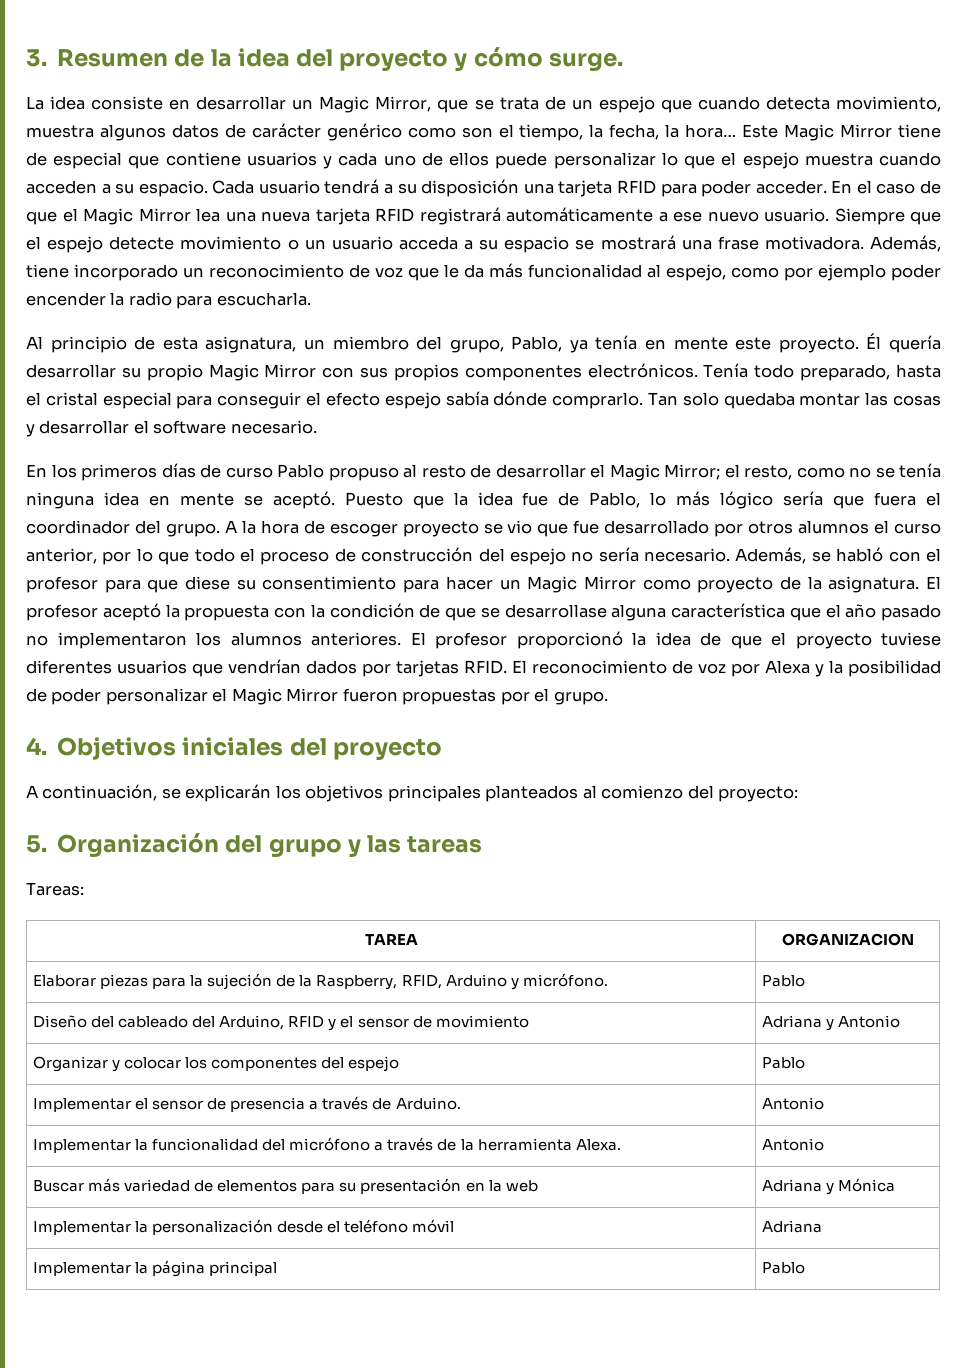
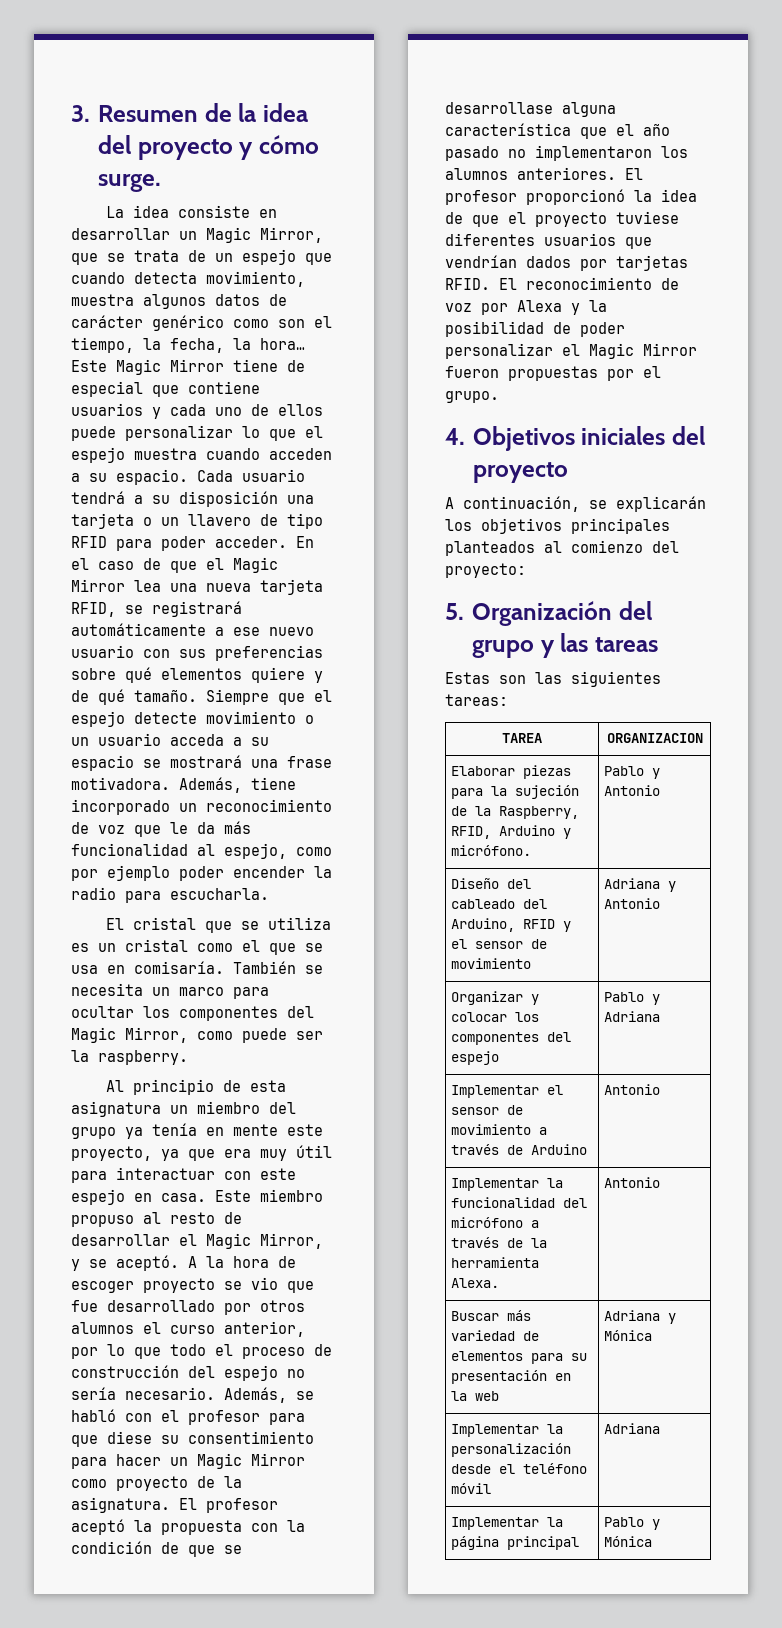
- Cada usuario tendrá a su disposición una tarjeta RFID para poder acceder.
+ Cada usuario tendrá a su disposición una tarjeta o un llavero de tipo RFID para poder acceder.
- En el caso de que el Magic Mirror lea una nueva tarjeta RFID registrará automáticamente a ese nuevo usuario.
+ En el caso de que el Magic Mirror lea una nueva tarjeta RFID, se registrará automáticamente a ese nuevo usuario con sus preferencias sobre qué elementos quiere y de qué tamaño.
+ El cristal que se utiliza es un cristal como el que se usa en comisaría. También se necesita un marco para ocultar los componentes del Magic Mirror, como puede ser la raspberry.
- Al principio de esta asignatura, un miembro del grupo, Pablo, ya tenía en mente este proyecto. Él quería desarrollar su propio Magic Mirror con sus propios componentes electrónicos. Tenía todo preparado, hasta el cristal especial para conseguir el efecto espejo sabía dónde comprarlo. Tan solo quedaba montar las cosas y desarrollar el software necesario.
- En los primeros días de curso Pablo propuso al resto de desarrollar el Magic Mirror; el resto, como no se tenía ninguna idea en mente se aceptó. Puesto que la idea fue de Pablo, lo más lógico sería que fuera el coordinador del grupo.
+ Al principio de esta asignatura un miembro del grupo ya tenía en mente este proyecto, ya que era muy útil para interactuar con este espejo en casa. Este miembro propuso al resto de desarrollar el Magic Mirror, y se aceptó.
- Tareas:
+ Estas son las siguientes tareas:
- Elaborar piezas para la sujeción de la Raspberry, RFID, Arduino y micrófono. | Pablo
+ Elaborar piezas para la sujeción de la Raspberry, RFID, Arduino y micrófono. | Pablo y Antonio
- Organizar y colocar los componentes del espejo | Pablo
+ Organizar y colocar los componentes del espejo | Pablo y Adriana
- Implementar el sensor de presencia a través de Arduino. | Antonio
+ Implementar el sensor de movimiento a través de Arduino | Antonio
- Implementar la página principal | Pablo
+ Implementar la página principal | Pablo y Mónica

